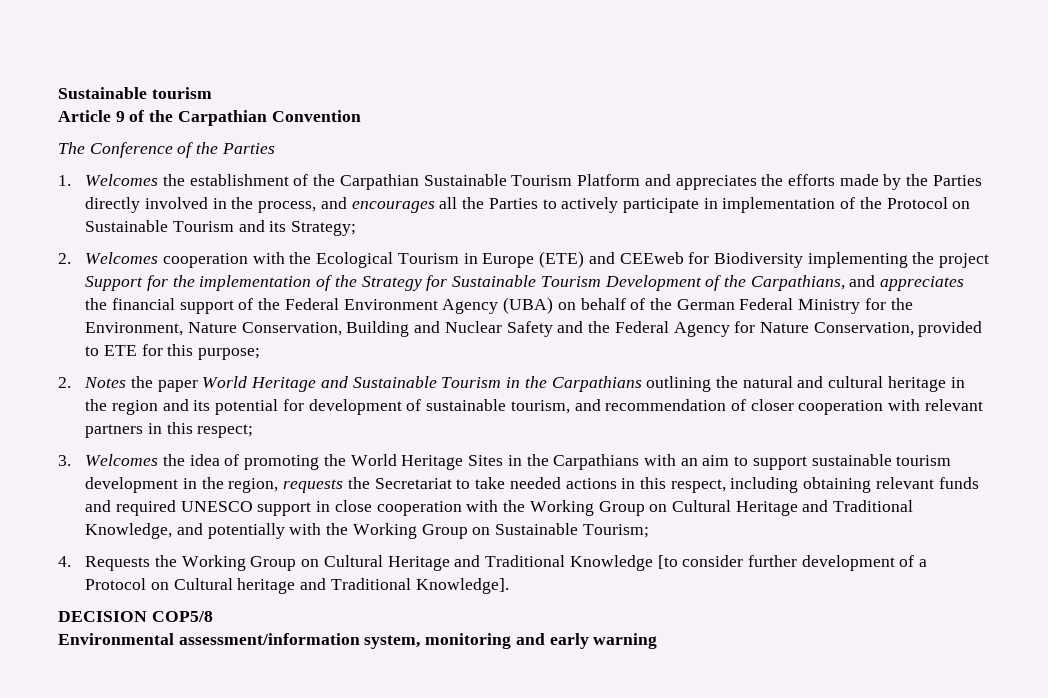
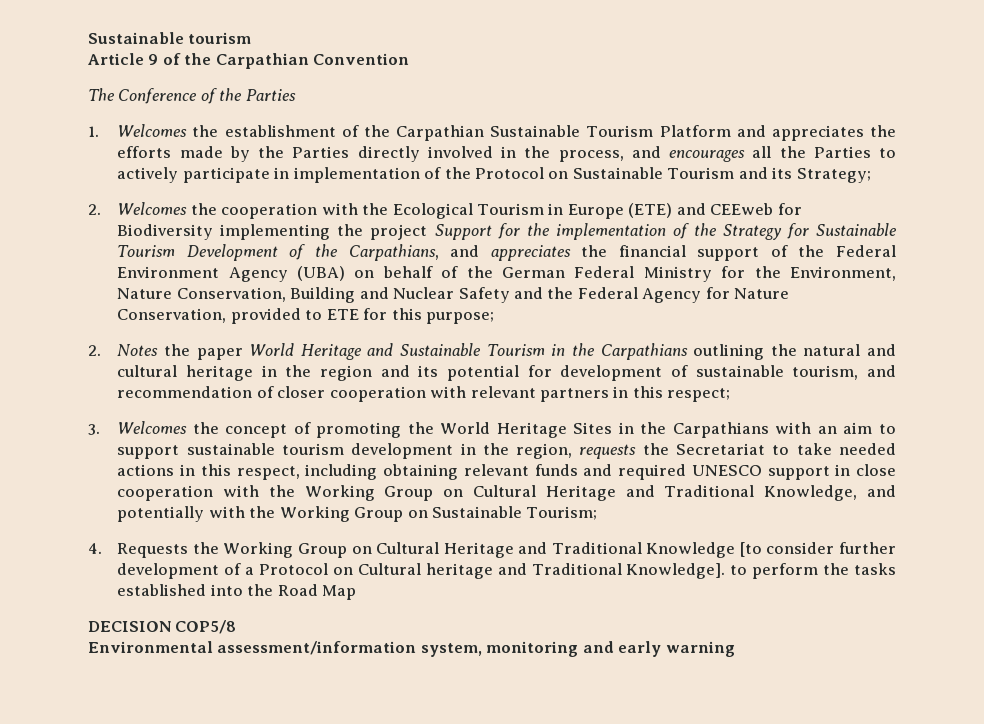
- 2. Welcomes cooperation with the Ecological Tourism in Europe (ETE) and CEEweb for Biodiversity implementing the project Support for the implementation of the Strategy for Sustainable Tourism Development of the Carpathians, and appreciates the financial support of the Federal Environment Agency (UBA) on behalf of the German Federal Ministry for the Environment, Nature Conservation, Building and Nuclear Safety and the Federal Agency for Nature Conservation, provided to ETE for this purpose;
+ 2. Welcomes the cooperation with the Ecological Tourism in Europe (ETE) and CEEweb for Biodiversity implementing the project Support for the implementation of the Strategy for Sustainable Tourism Development of the Carpathians, and appreciates the financial support of the Federal Environment Agency (UBA) on behalf of the German Federal Ministry for the Environment, Nature Conservation, Building and Nuclear Safety and the Federal Agency for Nature Conservation, provided to ETE for this purpose;
- 3. Welcomes the idea of promoting the World Heritage Sites in the Carpathians with an aim to support sustainable tourism development in the region, requests the Secretariat to take needed actions in this respect, including obtaining relevant funds and required UNESCO support in close cooperation with the Working Group on Cultural Heritage and Traditional Knowledge, and potentially with the Working Group on Sustainable Tourism;
+ 3. Welcomes the concept of promoting the World Heritage Sites in the Carpathians with an aim to support sustainable tourism development in the region, requests the Secretariat to take needed actions in this respect, including obtaining relevant funds and required UNESCO support in close cooperation with the Working Group on Cultural Heritage and Traditional Knowledge, and potentially with the Working Group on Sustainable Tourism;
- 4. Requests the Working Group on Cultural Heritage and Traditional Knowledge [to consider further development of a Protocol on Cultural heritage and Traditional Knowledge].
+ 4. Requests the Working Group on Cultural Heritage and Traditional Knowledge [to consider further development of a Protocol on Cultural heritage and Traditional Knowledge]. to perform the tasks established into the Road Map

